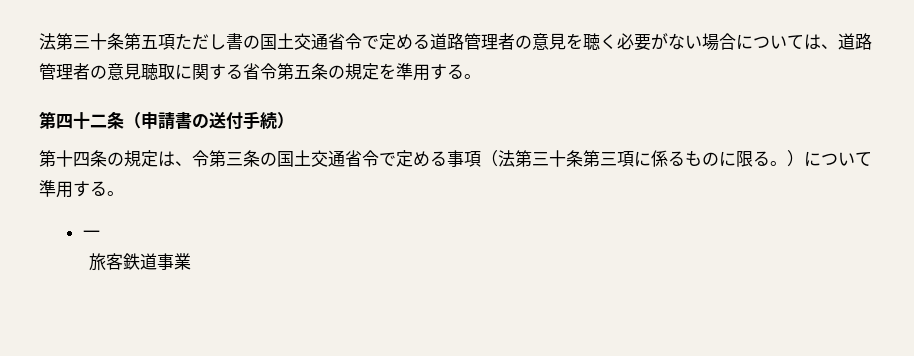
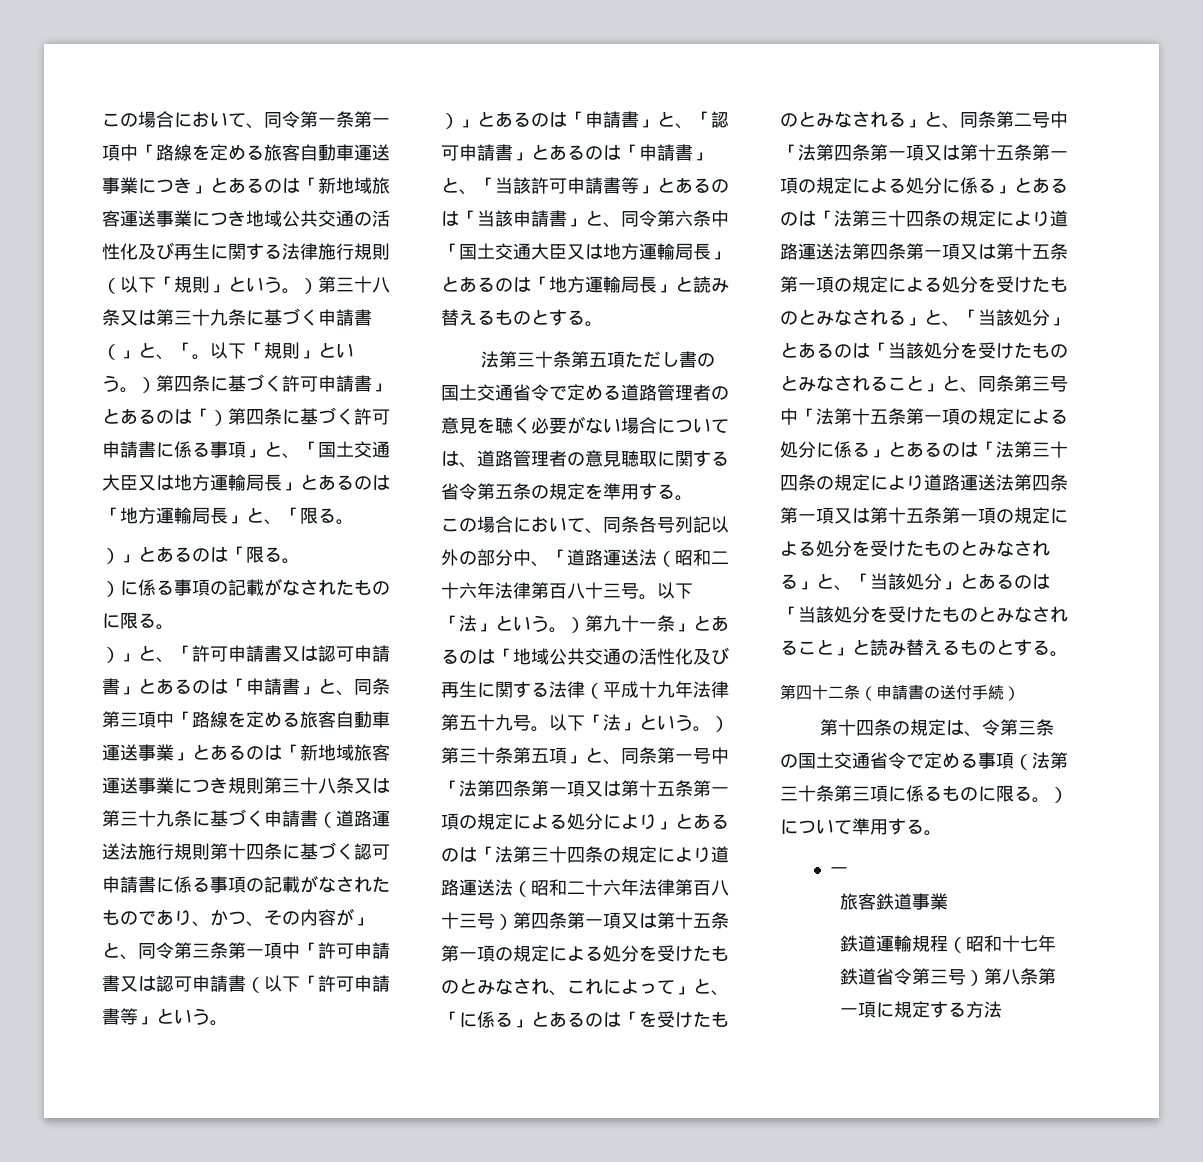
+ この場合において、同令第一条第一項中「路線を定める旅客自動車運送事業につき」とあるのは「新地域旅客運送事業につき地域公共交通の活性化及び再生に関する法律施行規則（以下「規則」という。）第三十八条又は第三十九条に基づく申請書（」と、「。以下「規則」という。）第四条に基づく許可申請書」とあるのは「）第四条に基づく許可申請書に係る事項」と、「国土交通大臣又は地方運輸局長」とあるのは「地方運輸局長」と、「限る。
+ ）」とあるのは「限る。
+ ）に係る事項の記載がなされたものに限る。
+ ）」と、「許可申請書又は認可申請書」とあるのは「申請書」と、同条第三項中「路線を定める旅客自動車運送事業」とあるのは「新地域旅客運送事業につき規則第三十八条又は第三十九条に基づく申請書（道路運送法施行規則第十四条に基づく認可申請書に係る事項の記載がなされたものであり、かつ、その内容が」と、同令第三条第一項中「許可申請書又は認可申請書（以下「許可申請書等」という。
+ ）」とあるのは「申請書」と、「認可申請書」とあるのは「申請書」と、「当該許可申請書等」とあるのは「当該申請書」と、同令第六条中「国土交通大臣又は地方運輸局長」とあるのは「地方運輸局長」と読み替えるものとする。
+ この場合において、同条各号列記以外の部分中、「道路運送法（昭和二十六年法律第百八十三号。以下「法」という。）第九十一条」とあるのは「地域公共交通の活性化及び再生に関する法律（平成十九年法律第五十九号。以下「法」という。）第三十条第五項」と、同条第一号中「法第四条第一項又は第十五条第一項の規定による処分により」とあるのは「法第三十四条の規定により道路運送法（昭和二十六年法律第百八十三号）第四条第一項又は第十五条第一項の規定による処分を受けたものとみなされ、これによって」と、「に係る」とあるのは「を受けたものとみなされる」と、同条第二号中「法第四条第一項又は第十五条第一項の規定による処分に係る」とあるのは「法第三十四条の規定により道路運送法第四条第一項又は第十五条第一項の規定による処分を受けたものとみなされる」と、「当該処分」とあるのは「当該処分を受けたものとみなされること」と、同条第三号中「法第十五条第一項の規定による処分に係る」とあるのは「法第三十四条の規定により道路運送法第四条第一項又は第十五条第一項の規定による処分を受けたものとみなされる」と、「当該処分」とあるのは「当該処分を受けたものとみなされること」と読み替えるものとする。
+ 鉄道運輸規程（昭和十七年鉄道省令第三号）第八条第一項に規定する方法

